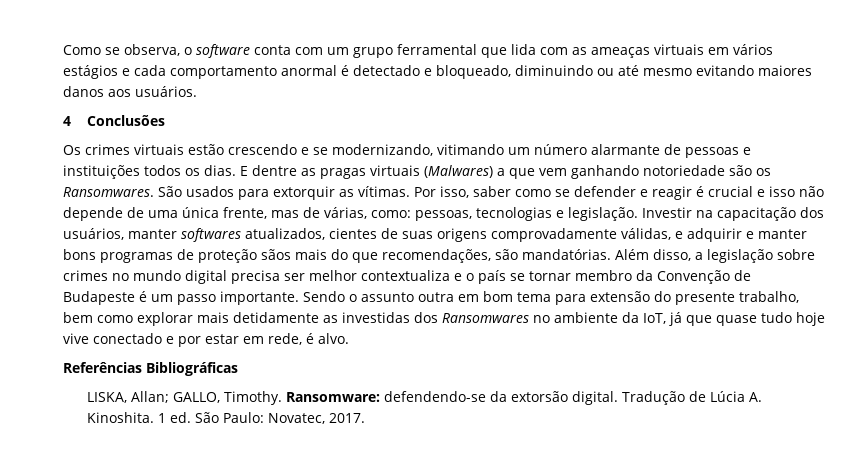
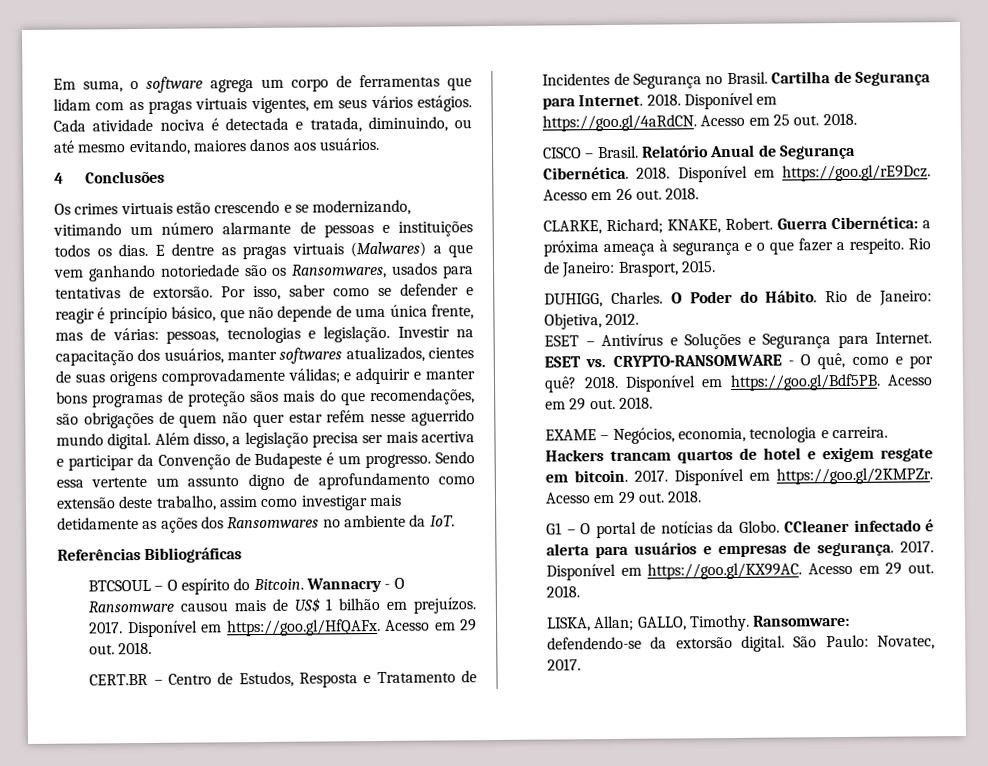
- Como se observa, o software conta com um grupo ferramental que lida com as ameaças virtuais em vários estágios e cada comportamento anormal é detectado e bloqueado, diminuindo ou até mesmo evitando maiores danos aos usuários.
+ Em suma, o software agrega um corpo de ferramentas que lidam com as pragas virtuais vigentes, em seus vários estágios. Cada atividade nociva é detectada e tratada, diminuindo, ou até mesmo evitando, maiores danos aos usuários.
- E dentre as pragas virtuais (Malwares) a que vem ganhando notoriedade são os Ransomwares. São usados para extorquir as vítimas.
+ E dentre as pragas virtuais (Malwares) a que vem ganhando notoriedade são os Ransomwares, usados para tentativas de extorsão.
- Por isso, saber como se defender e reagir é crucial e isso não depende de uma única frente, mas de várias, como: pessoas, tecnologias e legislação.
+ Por isso, saber como se defender e reagir é princípio básico, que não depende de uma única frente, mas de várias: pessoas, tecnologias e legislação.
- Investir na capacitação dos usuários, manter softwares atualizados, cientes de suas origens comprovadamente válidas, e adquirir e manter bons programas de proteção sãos mais do que recomendações, são mandatórias. Além disso, a legislação sobre crimes no mundo digital precisa ser melhor contextualiza e o país se tornar membro da Convenção de Budapeste é um passo importante. Sendo o assunto outra em bom tema para extensão do presente trabalho, bem como explorar mais detidamente as investidas dos Ransomwares no ambiente da IoT, já que quase tudo hoje vive conectado e por estar em rede, é alvo.
+ Investir na capacitação dos usuários, manter softwares atualizados, cientes de suas origens comprovadamente válidas; e adquirir e manter bons programas de proteção sãos mais do que recomendações, são obrigações de quem não quer estar refém nesse aguerrido mundo digital. Além disso, a legislação precisa ser mais acertiva e participar da Convenção de Budapeste é um progresso. Sendo essa vertente um assunto digno de aprofundamento como extensão deste trabalho, assim como investigar mais detidamente as ações dos Ransomwares no ambiente da IoT.
  Referências Bibliográficas
+ BTCSOUL – O espírito do Bitcoin. Wannacry - O Ransomware causou mais de US$ 1 bilhão em prejuízos. 2017. Disponível em https://goo.gl/HfQAFx. Acesso em 29 out. 2018.
+ CERT.BR – Centro de Estudos, Resposta e Tratamento de Incidentes de Segurança no Brasil. Cartilha de Segurança para Internet. 2018. Disponível em https://goo.gl/4aRdCN. Acesso em 25 out. 2018.
+ CISCO – Brasil. Relatório Anual de Segurança Cibernética. 2018. Disponível em https://goo.gl/rE9Dcz. Acesso em 26 out. 2018.
+ CLARKE, Richard; KNAKE, Robert. Guerra Cibernética: a próxima ameaça à segurança e o que fazer a respeito. Rio de Janeiro: Brasport, 2015.
+ DUHIGG, Charles. O Poder do Hábito. Rio de Janeiro: Objetiva, 2012.
+ ESET – Antivírus e Soluções e Segurança para Internet. ESET vs. CRYPTO-RANSOMWARE - O quê, como e por quê? 2018. Disponível em https://goo.gl/Bdf5PB. Acesso em 29 out. 2018.
+ EXAME – Negócios, economia, tecnologia e carreira. Hackers trancam quartos de hotel e exigem resgate em bitcoin. 2017. Disponível em https://goo.gl/2KMPZr. Acesso em 29 out. 2018.
+ G1 – O portal de notícias da Globo. CCleaner infectado é alerta para usuários e empresas de segurança. 2017. Disponível em https://goo.gl/KX99AC. Acesso em 29 out. 2018.
- Tradução de Lúcia A. Kinoshita. 1 ed. São Paulo: Novatec, 2017.
+ São Paulo: Novatec, 2017.

